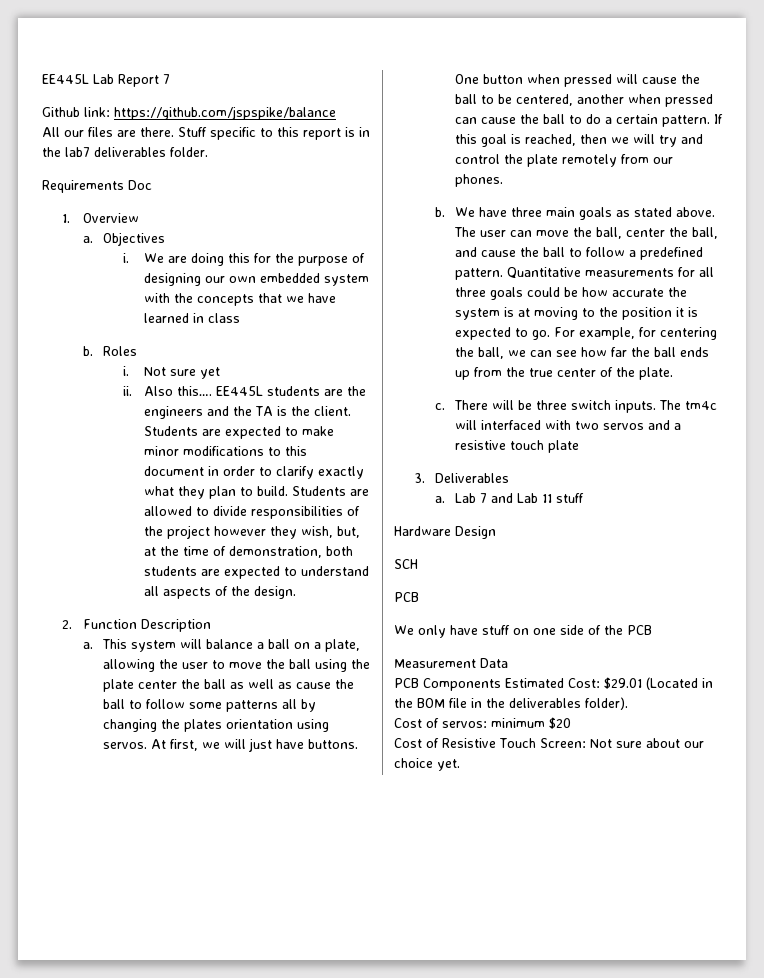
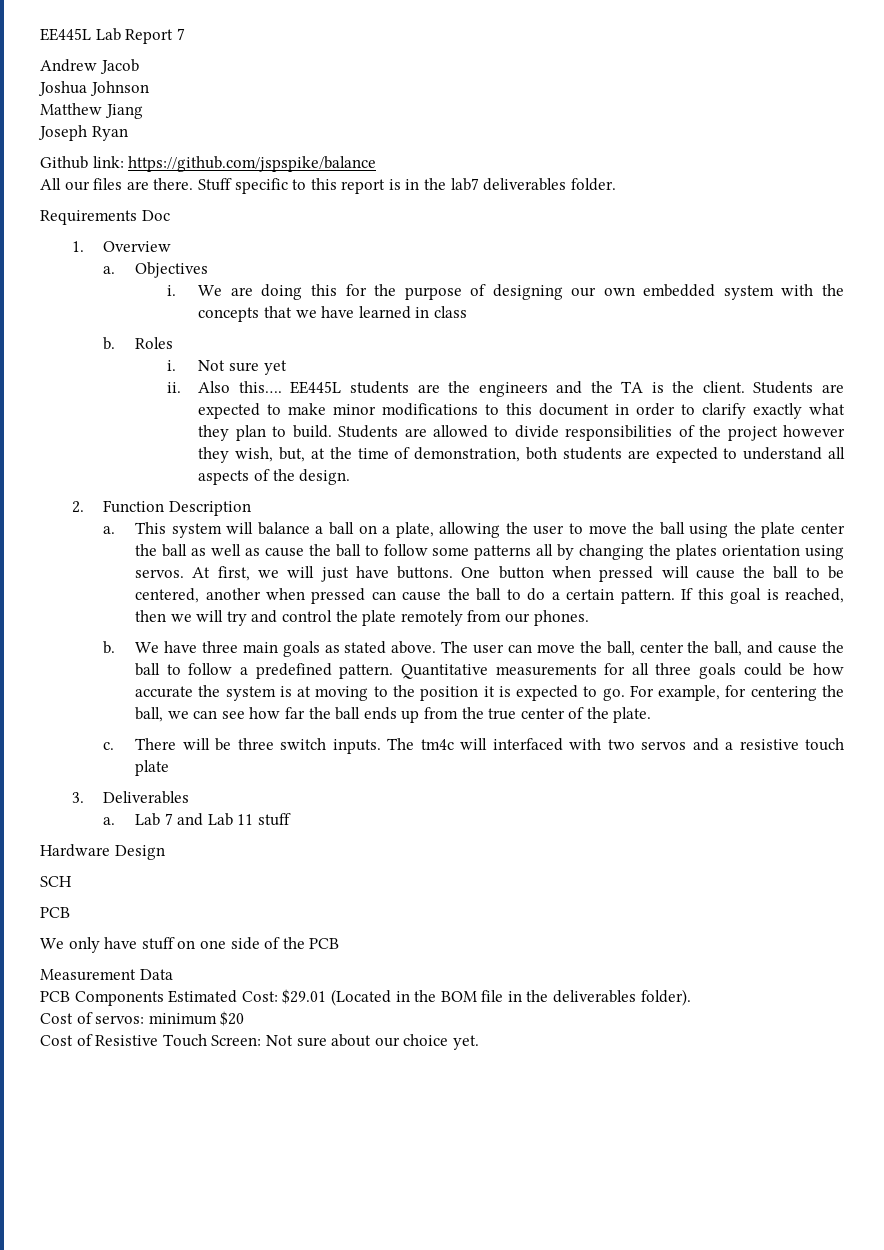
+ Andrew Jacob
+ Joshua Johnson
+ Matthew Jiang
+ Joseph Ryan

